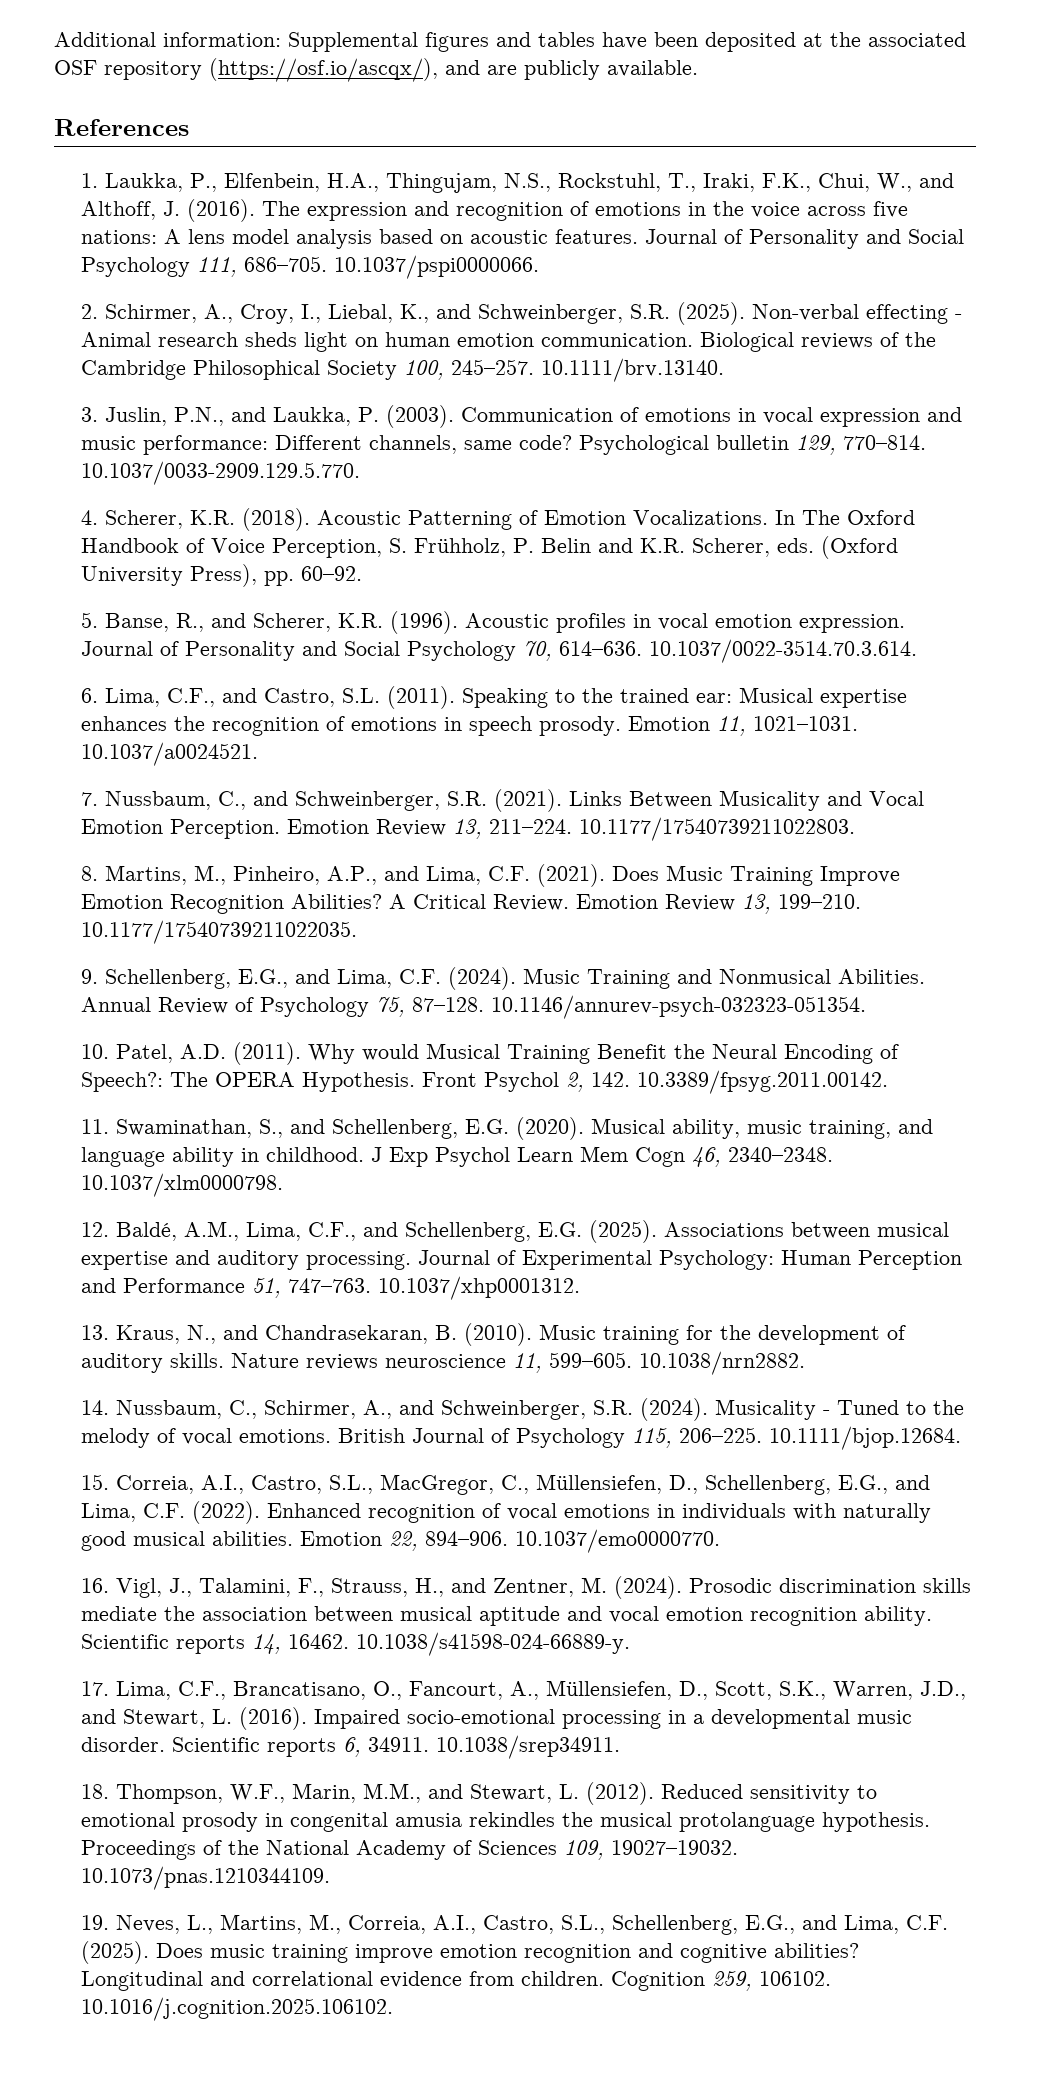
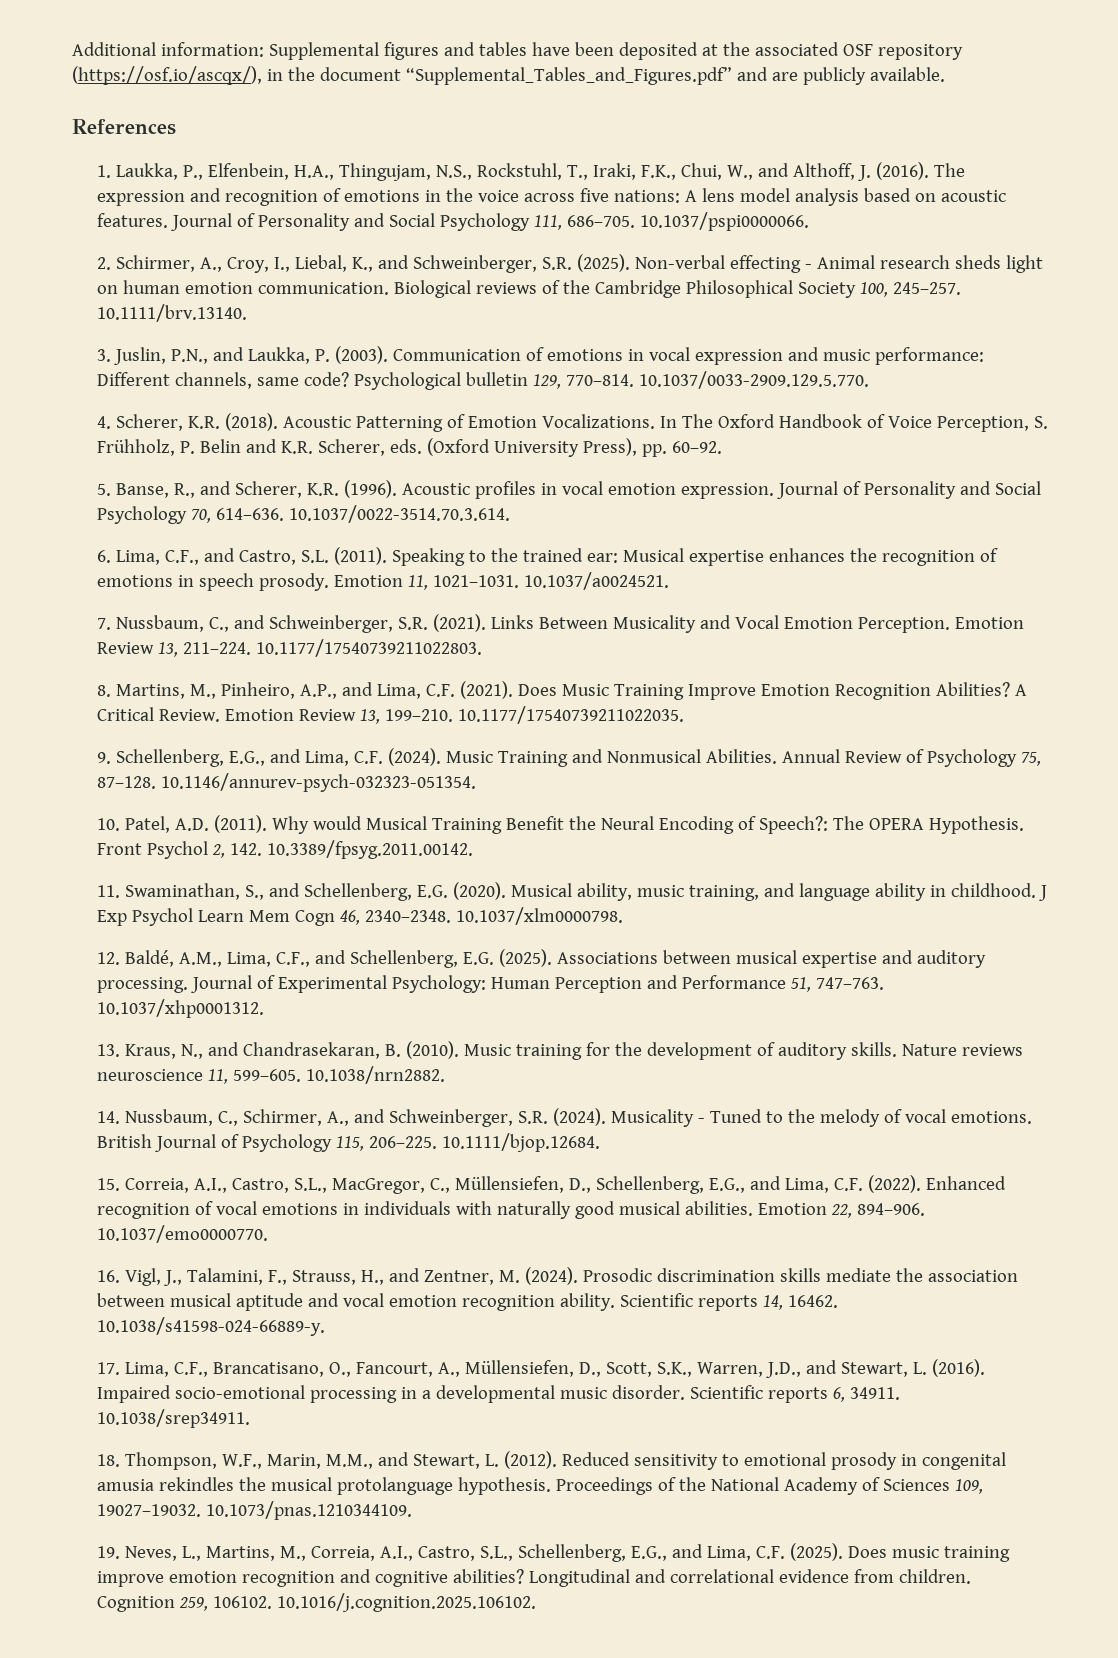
- Additional information: Supplemental figures and tables have been deposited at the associated OSF repository (https://osf.io/ascqx/), and are publicly available.
+ Additional information: Supplemental figures and tables have been deposited at the associated OSF repository (https://osf.io/ascqx/), in the document “Supplemental_Tables_and_Figures.pdf” and are publicly available.

